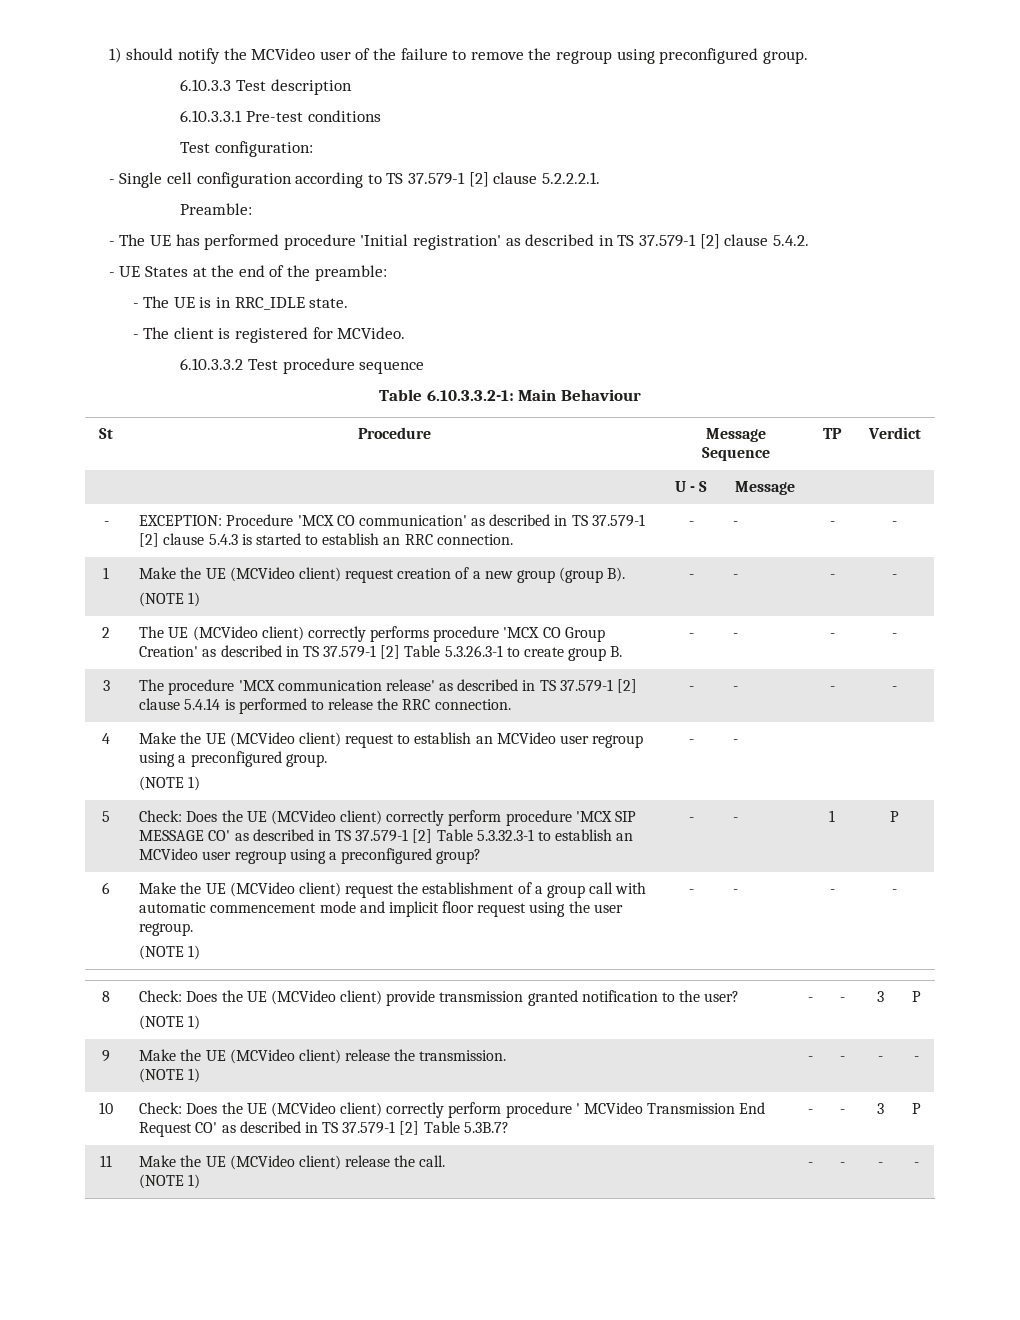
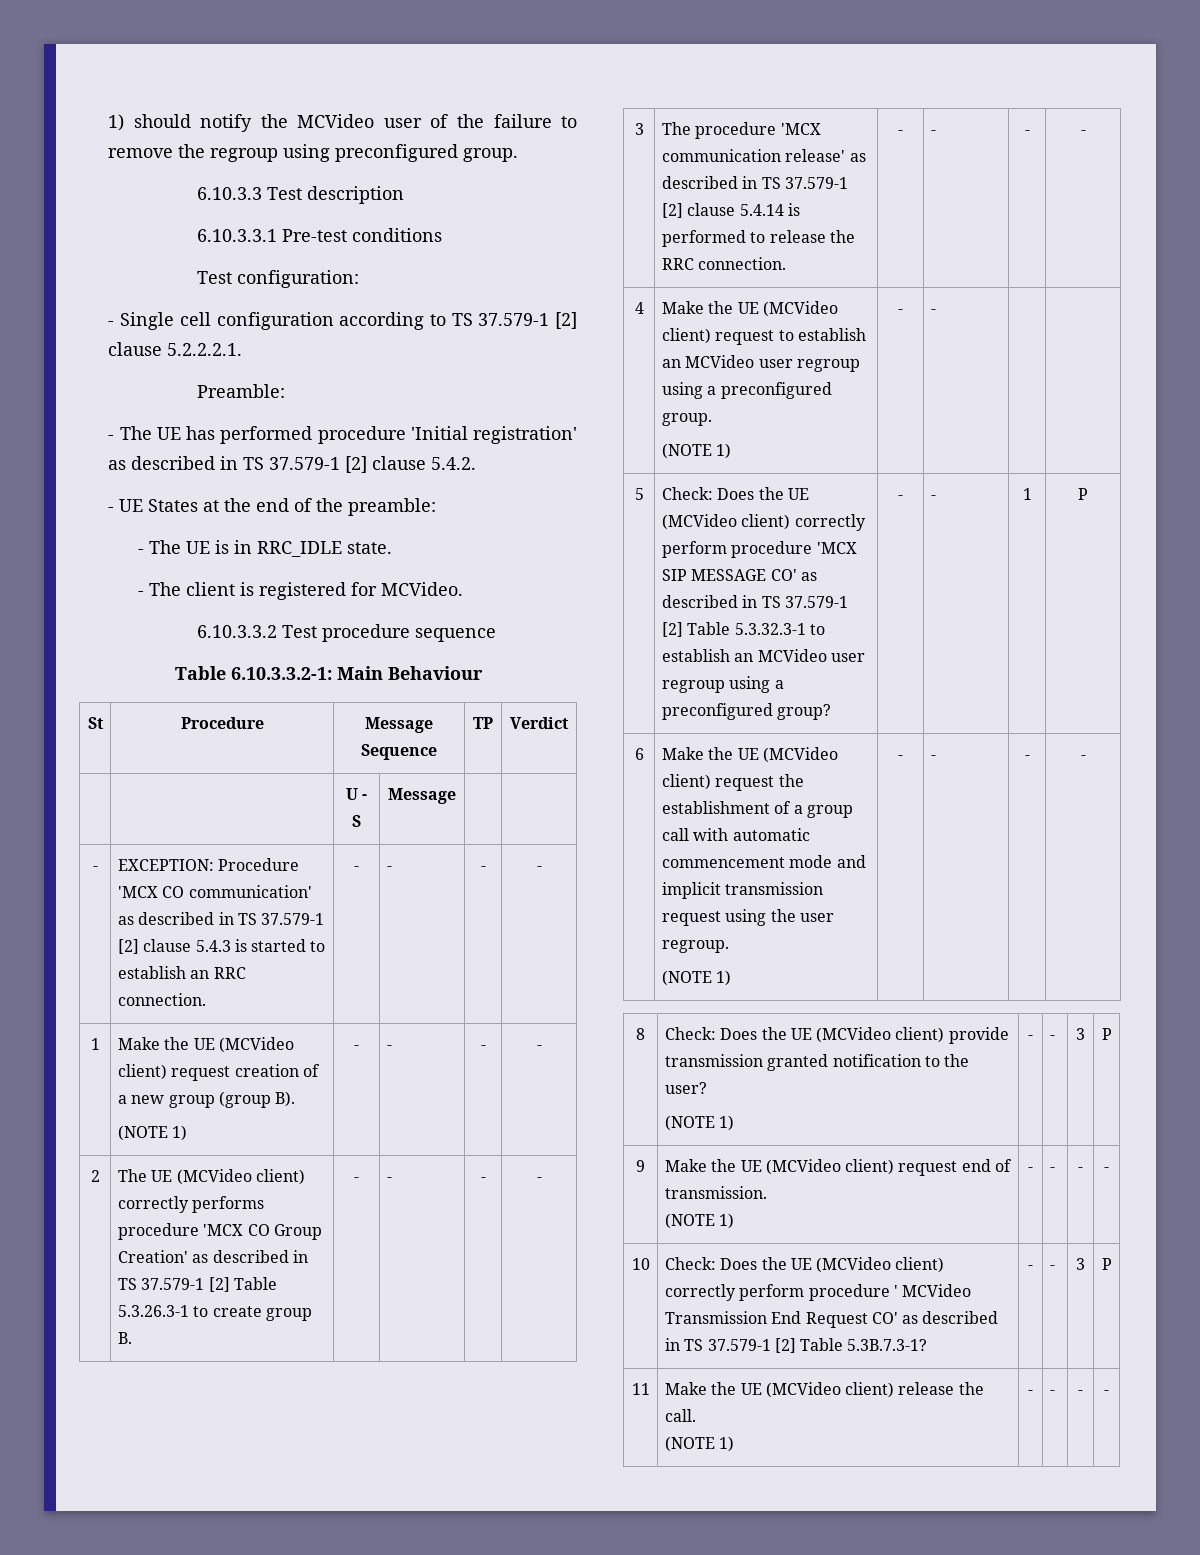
- 6 | Make the UE (MCVideo client) request the establishment of a group call with automatic commencement mode and implicit floor request using the user regroup.
+ 6 | Make the UE (MCVideo client) request the establishment of a group call with automatic commencement mode and implicit transmission request using the user regroup.
- 9 | Make the UE (MCVideo client) release the transmission.
+ 9 | Make the UE (MCVideo client) request end of transmission.
- 10 | Check: Does the UE (MCVideo client) correctly perform procedure ' MCVideo Transmission End Request CO' as described in TS 37.579-1 [2] Table 5.3B.7? | - | - | 3 | P
+ 10 | Check: Does the UE (MCVideo client) correctly perform procedure ' MCVideo Transmission End Request CO' as described in TS 37.579-1 [2] Table 5.3B.7.3-1? | - | - | 3 | P

